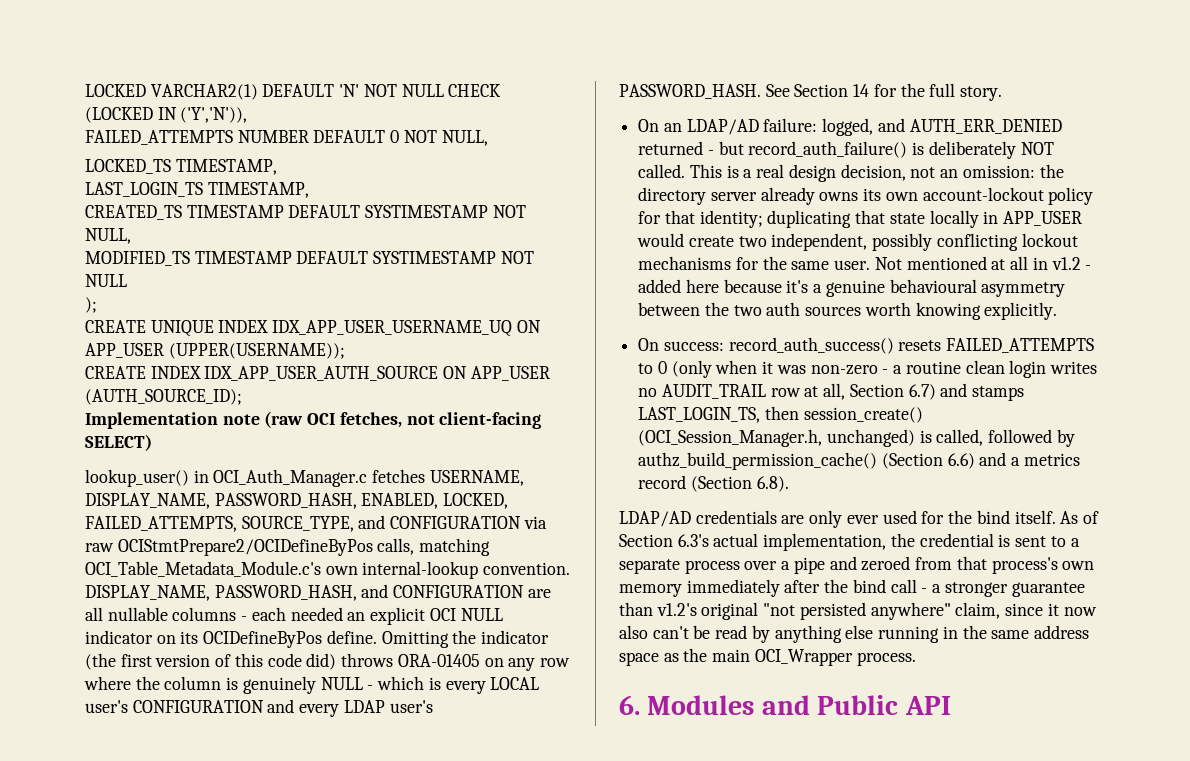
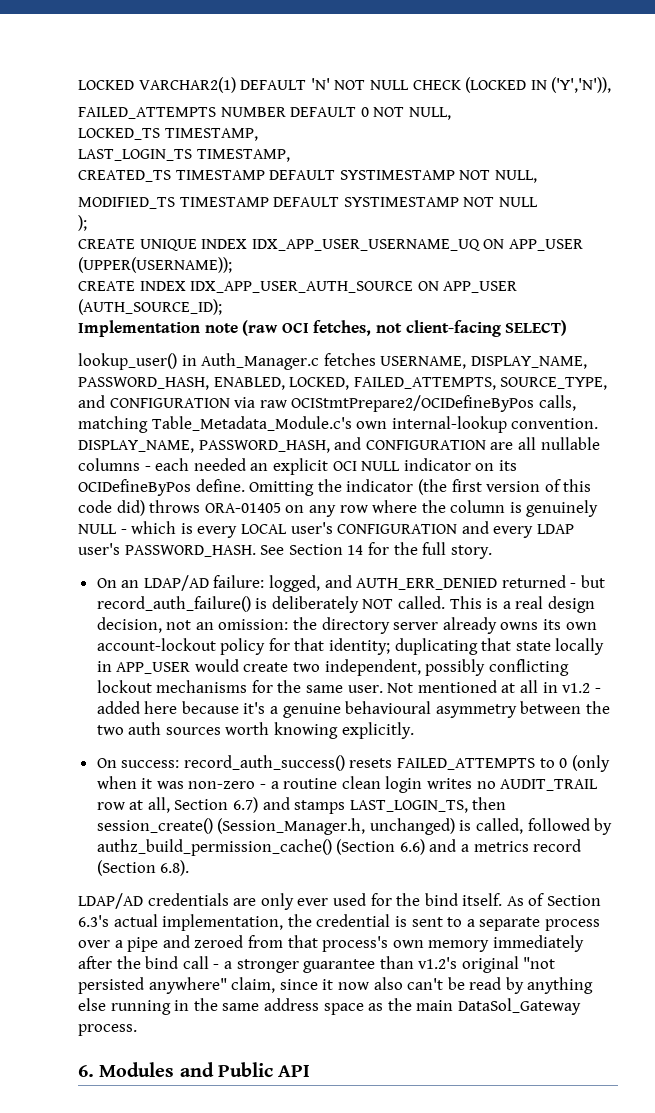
- lookup_user() in OCI_Auth_Manager.c fetches USERNAME, DISPLAY_NAME, PASSWORD_HASH, ENABLED, LOCKED, FAILED_ATTEMPTS, SOURCE_TYPE, and CONFIGURATION via raw OCIStmtPrepare2/OCIDefineByPos calls, matching OCI_Table_Metadata_Module.c's own internal-lookup convention.
+ lookup_user() in Auth_Manager.c fetches USERNAME, DISPLAY_NAME, PASSWORD_HASH, ENABLED, LOCKED, FAILED_ATTEMPTS, SOURCE_TYPE, and CONFIGURATION via raw OCIStmtPrepare2/OCIDefineByPos calls, matching Table_Metadata_Module.c's own internal-lookup convention.
- On success: record_auth_success() resets FAILED_ATTEMPTS to 0 (only when it was non-zero - a routine clean login writes no AUDIT_TRAIL row at all, Section 6.7) and stamps LAST_LOGIN_TS, then session_create() (OCI_Session_Manager.h, unchanged) is called, followed by authz_build_permission_cache() (Section 6.6) and a metrics record (Section 6.8).
+ On success: record_auth_success() resets FAILED_ATTEMPTS to 0 (only when it was non-zero - a routine clean login writes no AUDIT_TRAIL row at all, Section 6.7) and stamps LAST_LOGIN_TS, then session_create() (Session_Manager.h, unchanged) is called, followed by authz_build_permission_cache() (Section 6.6) and a metrics record (Section 6.8).
- As of Section 6.3's actual implementation, the credential is sent to a separate process over a pipe and zeroed from that process's own memory immediately after the bind call - a stronger guarantee than v1.2's original "not persisted anywhere" claim, since it now also can't be read by anything else running in the same address space as the main OCI_Wrapper process.
+ As of Section 6.3's actual implementation, the credential is sent to a separate process over a pipe and zeroed from that process's own memory immediately after the bind call - a stronger guarantee than v1.2's original "not persisted anywhere" claim, since it now also can't be read by anything else running in the same address space as the main DataSol_Gateway process.

